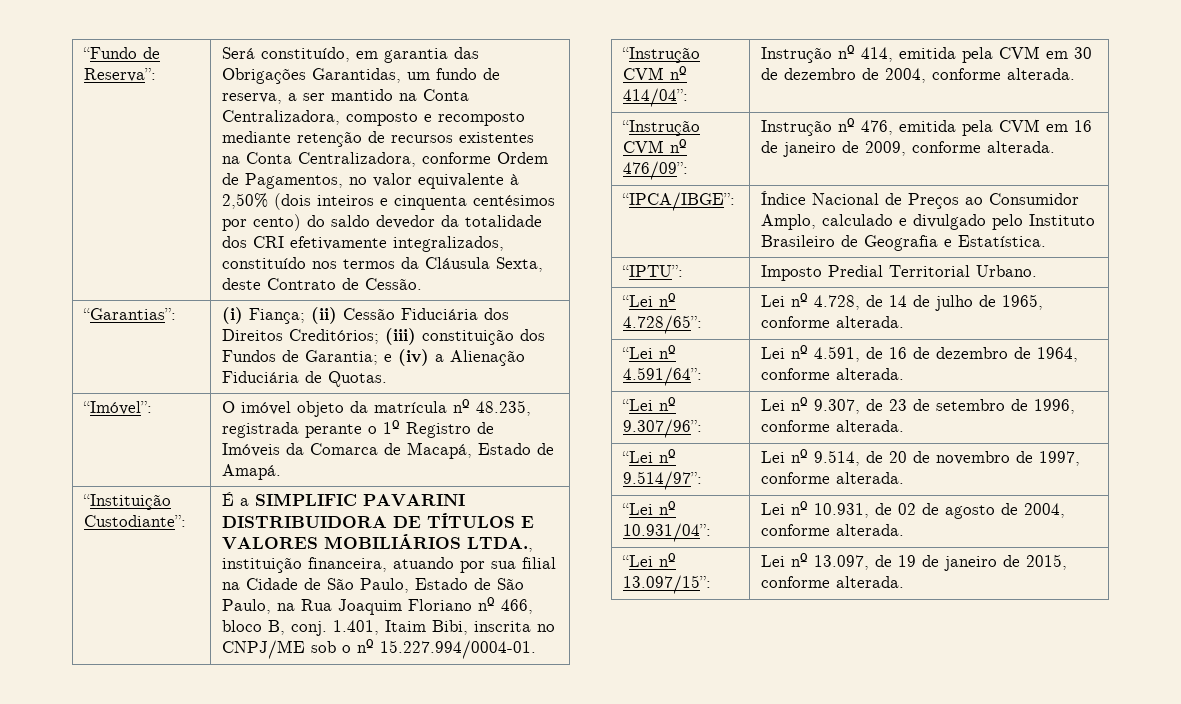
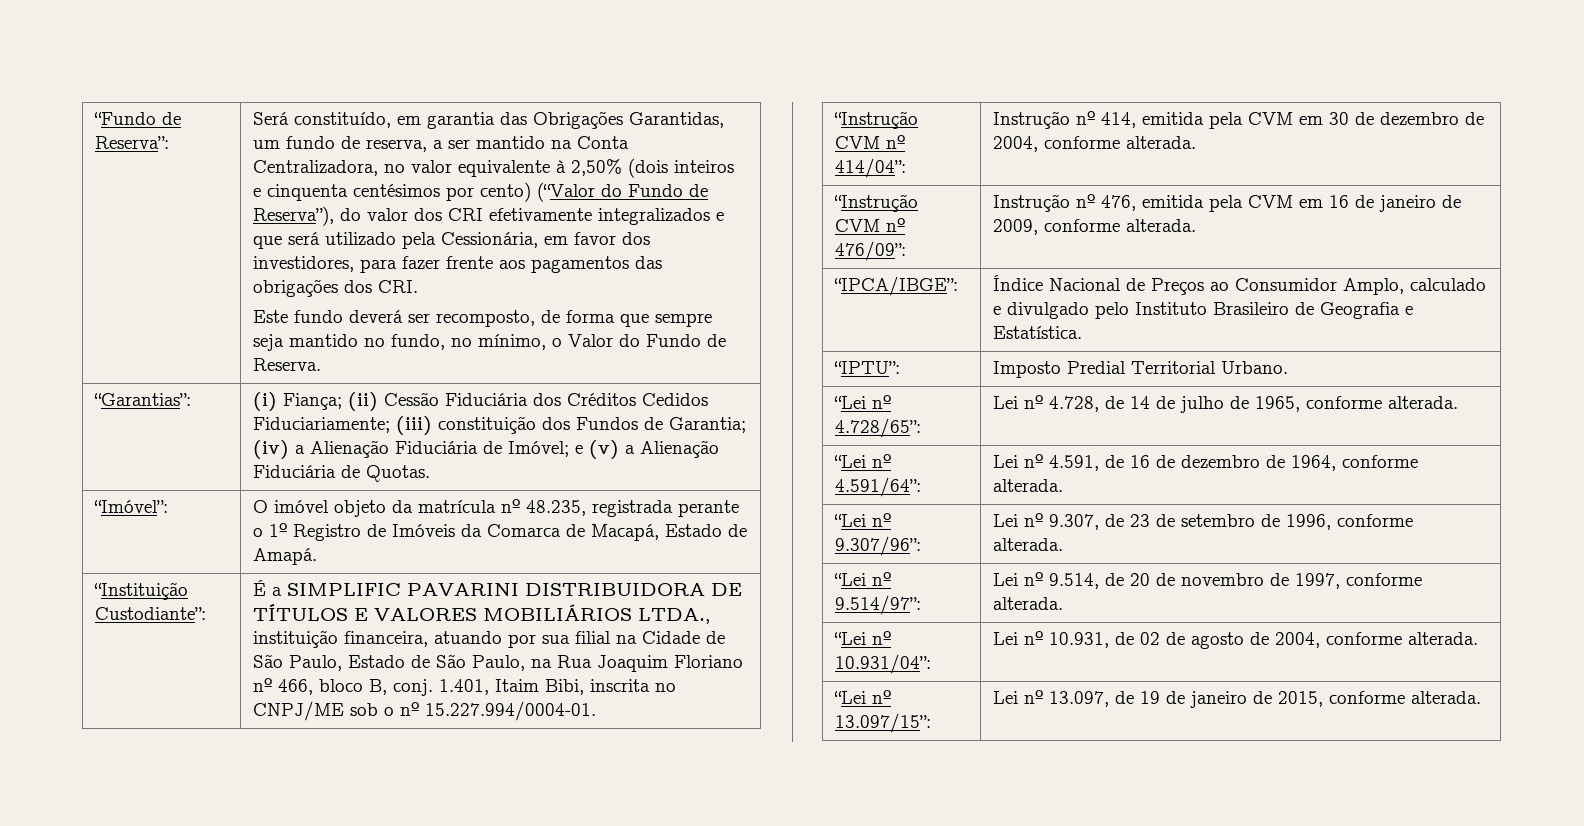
- Será constituído, em garantia das Obrigações Garantidas, um fundo de reserva, a ser mantido na Conta Centralizadora, composto e recomposto mediante retenção de recursos existentes na Conta Centralizadora, conforme Ordem de Pagamentos, no valor equivalente à 2,50% (dois inteiros e cinquenta centésimos por cento) do saldo devedor da totalidade dos CRI efetivamente integralizados, constituído nos termos da Cláusula Sexta, deste Contrato de Cessão.
+ Será constituído, em garantia das Obrigações Garantidas, um fundo de reserva, a ser mantido na Conta Centralizadora, no valor equivalente à 2,50% (dois inteiros e cinquenta centésimos por cento) (“Valor do Fundo de Reserva”), do valor dos CRI efetivamente integralizados e que será utilizado pela Cessionária, em favor dos investidores, para fazer frente aos pagamentos das obrigações dos CRI.
+ Este fundo deverá ser recomposto, de forma que sempre seja mantido no fundo, no mínimo, o Valor do Fundo de Reserva.
- “Garantias”: | (i) Fiança; (ii) Cessão Fiduciária dos Direitos Creditórios; (iii) constituição dos Fundos de Garantia; e (iv) a Alienação Fiduciária de Quotas.
+ “Garantias”: | (i) Fiança; (ii) Cessão Fiduciária dos Créditos Cedidos Fiduciariamente; (iii) constituição dos Fundos de Garantia; (iv) a Alienação Fiduciária de Imóvel; e (v) a Alienação Fiduciária de Quotas.

